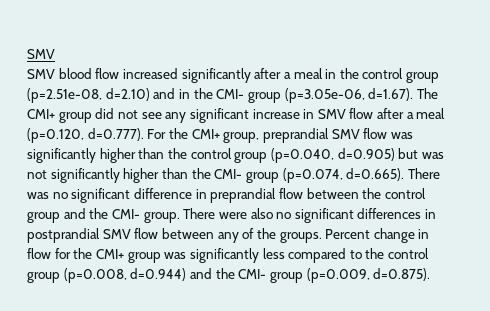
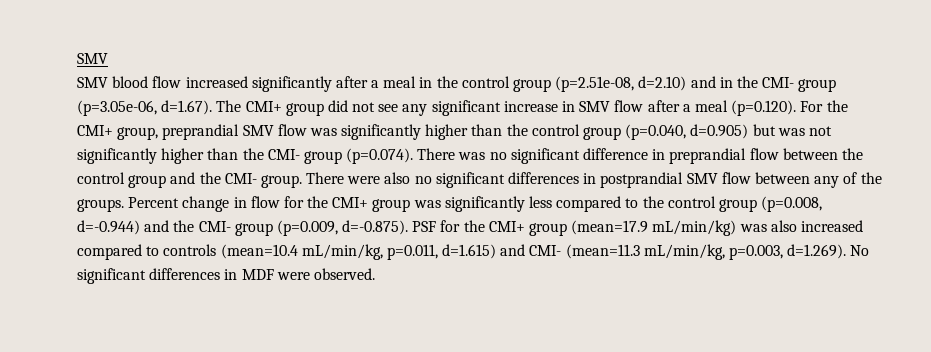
- SMV blood flow increased significantly after a meal in the control group (p=2.51e-08, d=2.10) and in the CMI- group (p=3.05e-06, d=1.67). The CMI+ group did not see any significant increase in SMV flow after a meal (p=0.120, d=0.777). For the CMI+ group, preprandial SMV flow was significantly higher than the control group (p=0.040, d=0.905) but was not significantly higher than the CMI- group (p=0.074, d=0.665). There was no significant difference in preprandial flow between the control group and the CMI- group.
+ SMV blood flow increased significantly after a meal in the control group (p=2.51e-08, d=2.10) and in the CMI- group (p=3.05e-06, d=1.67). The CMI+ group did not see any significant increase in SMV flow after a meal (p=0.120). For the CMI+ group, preprandial SMV flow was significantly higher than the control group (p=0.040, d=0.905) but was not significantly higher than the CMI- group (p=0.074). There was no significant difference in preprandial flow between the control group and the CMI- group.
- Percent change in flow for the CMI+ group was significantly less compared to the control group (p=0.008, d=0.944) and the CMI- group (p=0.009, d=0.875).
+ Percent change in flow for the CMI+ group was significantly less compared to the control group (p=0.008, d=-0.944) and the CMI- group (p=0.009, d=-0.875). PSF for the CMI+ group (mean=17.9 mL/min/kg) was also increased compared to controls (mean=10.4 mL/min/kg, p=0.011, d=1.615) and CMI- (mean=11.3 mL/min/kg, p=0.003, d=1.269). No significant differences in MDF were observed.

